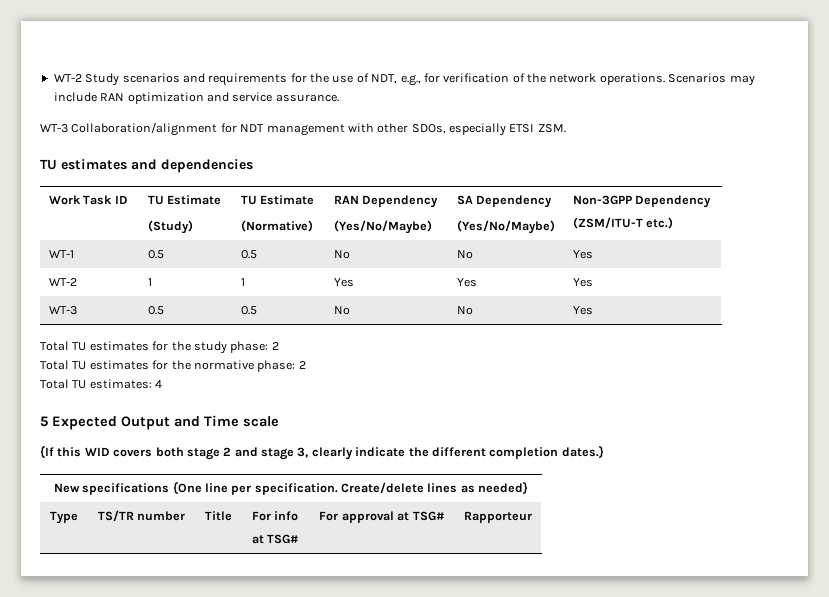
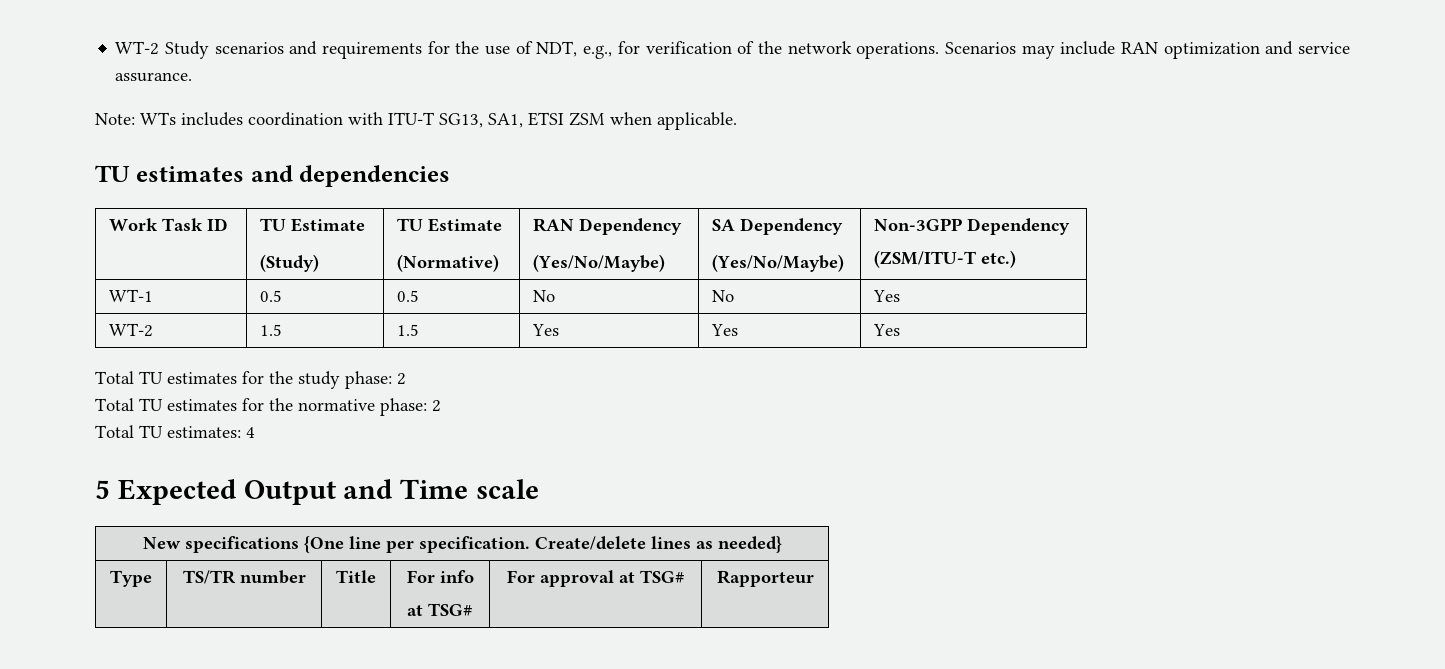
- WT-3 Collaboration/alignment for NDT management with other SDOs, especially ETSI ZSM.
+ Note: WTs includes coordination with ITU-T SG13, SA1, ETSI ZSM when applicable.
- WT-2 | 1 | 1 | Yes | Yes | Yes
+ WT-2 | 1.5 | 1.5 | Yes | Yes | Yes
- WT-3 | 0.5 | 0.5 | No | No | Yes
- {If this WID covers both stage 2 and stage 3, clearly indicate the different completion dates.}

